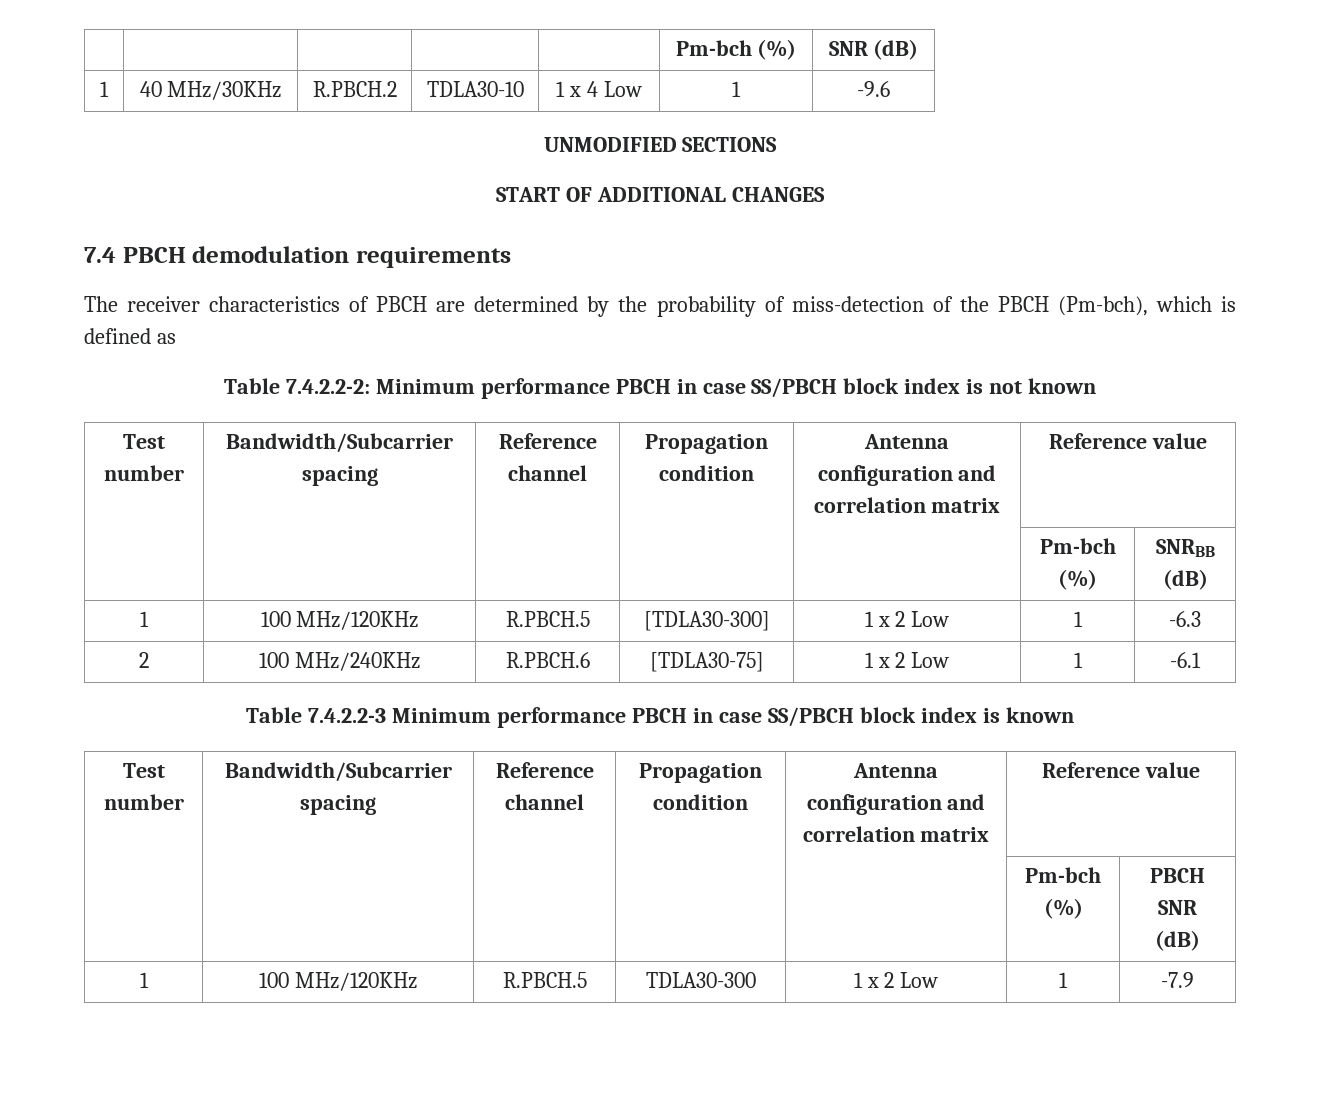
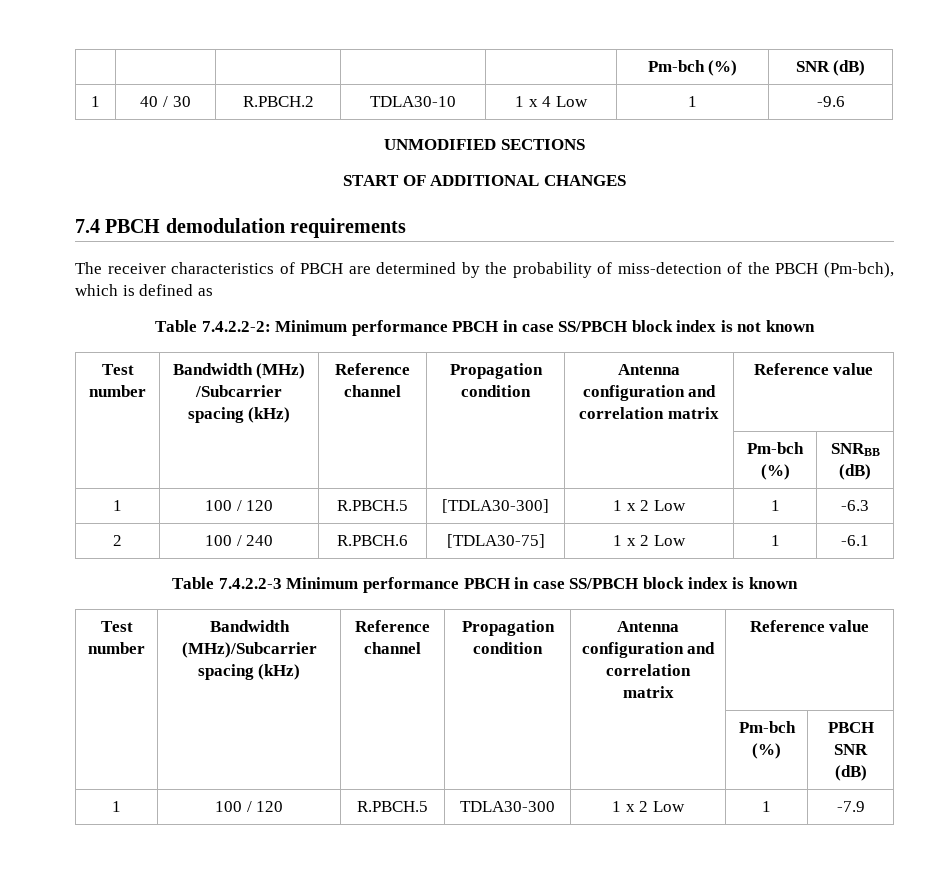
- 1 | 40 MHz/30KHz | R.PBCH.2 | TDLA30-10 | 1 x 4 Low | 1 | -9.6
+ 1 | 40 / 30 | R.PBCH.2 | TDLA30-10 | 1 x 4 Low | 1 | -9.6
  Table 7.4.2.2-2: Minimum performance PBCH in case SS/PBCH block index is not known
- Test number | Bandwidth/Subcarrier spacing | Reference channel | Propagation condition | Antenna configuration and correlation matrix | Reference value
+ Test number | Bandwidth (MHz) /Subcarrier spacing (kHz) | Reference channel | Propagation condition | Antenna configuration and correlation matrix | Reference value
- 1 | 100 MHz/120KHz | R.PBCH.5 | [TDLA30-300] | 1 x 2 Low | 1 | -6.3
+ 1 | 100 / 120 | R.PBCH.5 | [TDLA30-300] | 1 x 2 Low | 1 | -6.3
- 2 | 100 MHz/240KHz | R.PBCH.6 | [TDLA30-75] | 1 x 2 Low | 1 | -6.1
+ 2 | 100 / 240 | R.PBCH.6 | [TDLA30-75] | 1 x 2 Low | 1 | -6.1
  Table 7.4.2.2-3 Minimum performance PBCH in case SS/PBCH block index is known
- Test number | Bandwidth/Subcarrier spacing | Reference channel | Propagation condition | Antenna configuration and correlation matrix | Reference value
+ Test number | Bandwidth (MHz)/Subcarrier spacing (kHz) | Reference channel | Propagation condition | Antenna configuration and correlation matrix | Reference value
- 1 | 100 MHz/120KHz | R.PBCH.5 | TDLA30-300 | 1 x 2 Low | 1 | -7.9
+ 1 | 100 / 120 | R.PBCH.5 | TDLA30-300 | 1 x 2 Low | 1 | -7.9

